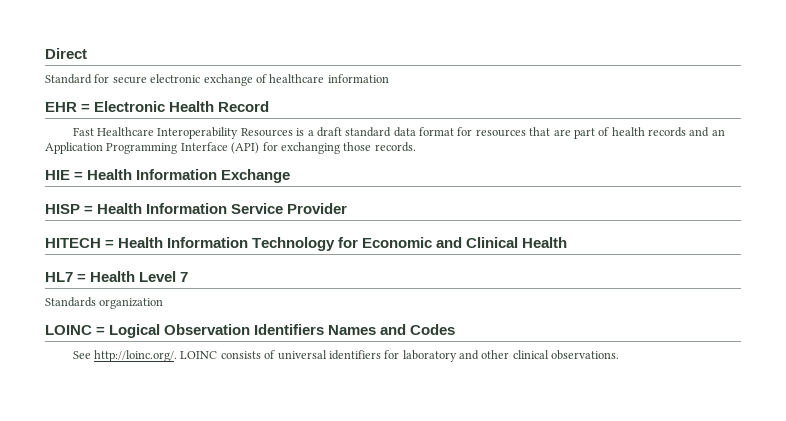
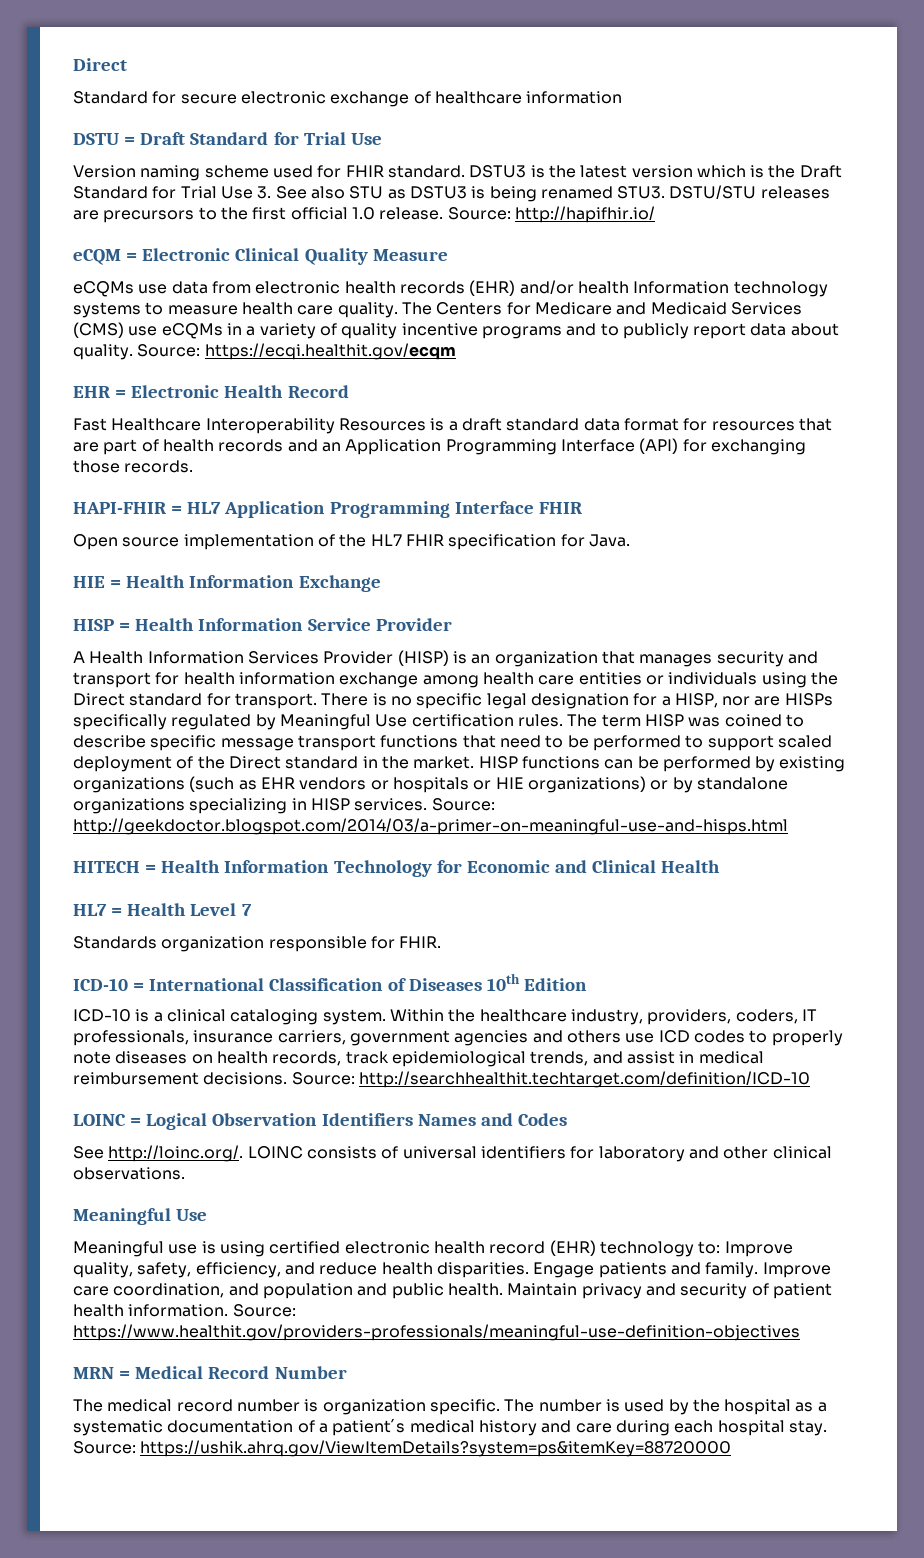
+ DSTU = Draft Standard for Trial Use
+ Version naming scheme used for FHIR standard. DSTU3 is the latest version which is the Draft Standard for Trial Use 3. See also STU as DSTU3 is being renamed STU3. DSTU/STU releases are precursors to the first official 1.0 release. Source: http://hapifhir.io/
+ eCQM = Electronic Clinical Quality Measure
+ eCQMs use data from electronic health records (EHR) and/or health Information technology systems to measure health care quality. The Centers for Medicare and Medicaid Services (CMS) use eCQMs in a variety of quality incentive programs and to publicly report data about quality. Source: https://ecqi.healthit.gov/ecqm
+ HAPI-FHIR = HL7 Application Programming Interface FHIR
+ Open source implementation of the HL7 FHIR specification for Java.
+ A Health Information Services Provider (HISP) is an organization that manages security and transport for health information exchange among health care entities or individuals using the Direct standard for transport. There is no specific legal designation for a HISP, nor are HISPs specifically regulated by Meaningful Use certification rules. The term HISP was coined to describe specific message transport functions that need to be performed to support scaled deployment of the Direct standard in the market. HISP functions can be performed by existing organizations (such as EHR vendors or hospitals or HIE organizations) or by standalone organizations specializing in HISP services. Source: http://geekdoctor.blogspot.com/2014/03/a-primer-on-meaningful-use-and-hisps.html
- Standards organization
+ Standards organization responsible for FHIR.
+ ICD-10 = International Classification of Diseases 10th Edition
+ ICD-10 is a clinical cataloging system. Within the healthcare industry, providers, coders, IT professionals, insurance carriers, government agencies and others use ICD codes to properly note diseases on health records, track epidemiological trends, and assist in medical reimbursement decisions. Source: http://searchhealthit.techtarget.com/definition/ICD-10
  See http://loinc.org/. LOINC consists of universal identifiers for laboratory and other clinical observations.
+ Meaningful Use
+ Meaningful use is using certified electronic health record (EHR) technology to: Improve quality, safety, efficiency, and reduce health disparities. Engage patients and family. Improve care coordination, and population and public health. Maintain privacy and security of patient health information. Source: https://www.healthit.gov/providers-professionals/meaningful-use-definition-objectives
+ MRN = Medical Record Number
+ The medical record number is organization specific. The number is used by the hospital as a systematic documentation of a patient´s medical history and care during each hospital stay. Source: https://ushik.ahrq.gov/ViewItemDetails?system=ps&itemKey=88720000

